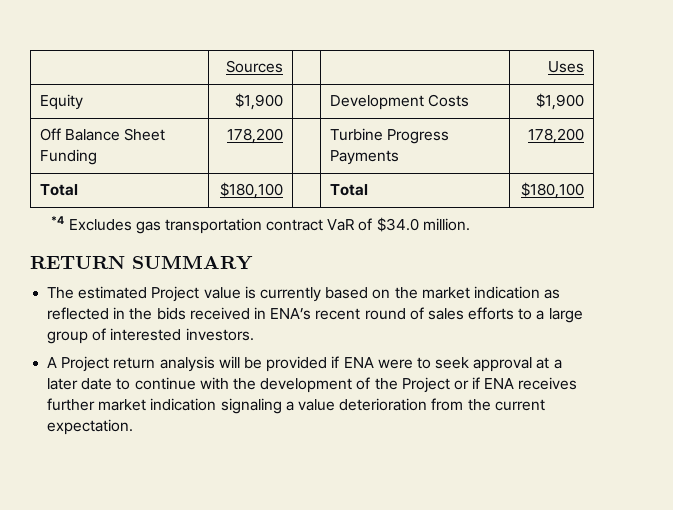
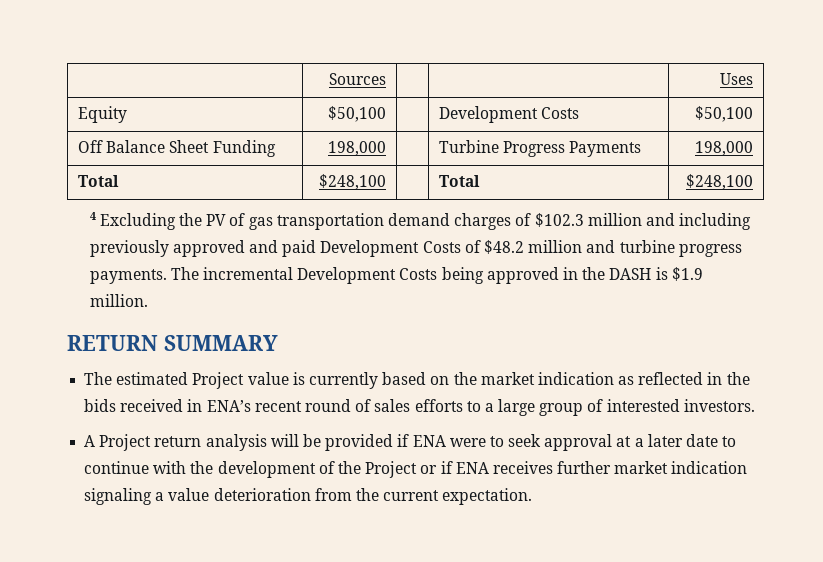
- Equity | $1,900 | | Development Costs | $1,900
+ Equity | $50,100 | | Development Costs | $50,100
- Off Balance Sheet Funding | 178,200 | | Turbine Progress Payments | 178,200
- Total | $180,100 | | Total | $180,100
- *4 Excludes gas transportation contract VaR of $34.0 million.
+ Off Balance Sheet Funding | 198,000 | | Turbine Progress Payments | 198,000
+ Total | $248,100 | | Total | $248,100
+ 4 Excluding the PV of gas transportation demand charges of $102.3 million and including previously approved and paid Development Costs of $48.2 million and turbine progress payments. The incremental Development Costs being approved in the DASH is $1.9 million.

